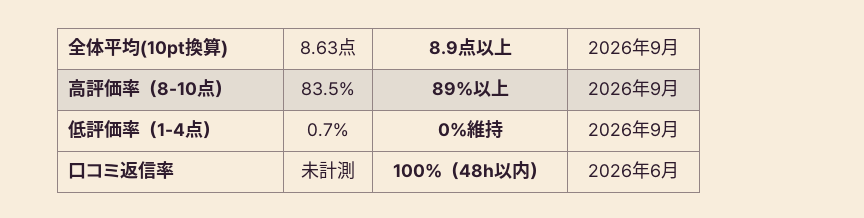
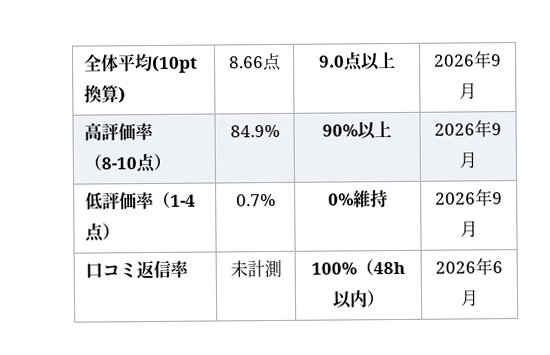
- 全体平均(10pt換算) | 8.63点 | 8.9点以上 | 2026年9月
+ 全体平均(10pt換算) | 8.66点 | 9.0点以上 | 2026年9月
- 高評価率（8-10点） | 83.5% | 89%以上 | 2026年9月
+ 高評価率（8-10点） | 84.9% | 90%以上 | 2026年9月

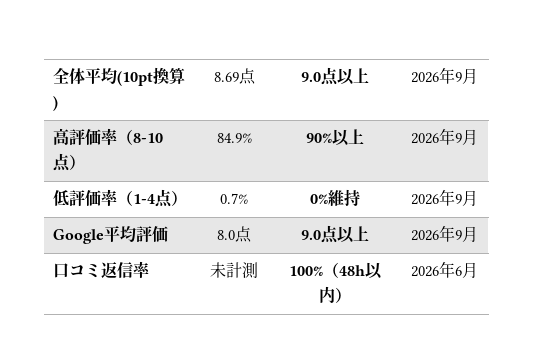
- 全体平均(10pt換算) | 8.66点 | 9.0点以上 | 2026年9月
+ 全体平均(10pt換算) | 8.69点 | 9.0点以上 | 2026年9月
+ Google平均評価 | 8.0点 | 9.0点以上 | 2026年9月

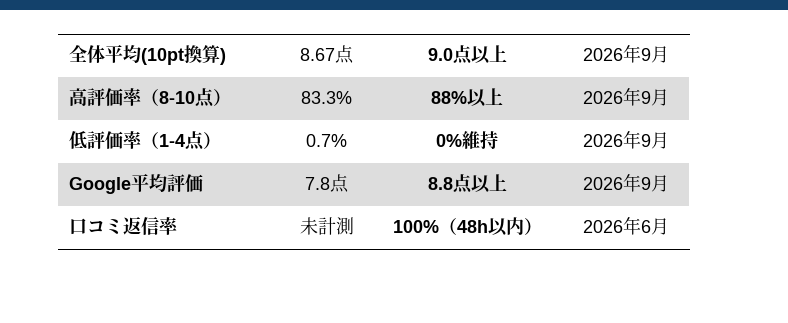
- 全体平均(10pt換算) | 8.69点 | 9.0点以上 | 2026年9月
+ 全体平均(10pt換算) | 8.67点 | 9.0点以上 | 2026年9月
- 高評価率（8-10点） | 84.9% | 90%以上 | 2026年9月
+ 高評価率（8-10点） | 83.3% | 88%以上 | 2026年9月
- Google平均評価 | 8.0点 | 9.0点以上 | 2026年9月
+ Google平均評価 | 7.8点 | 8.8点以上 | 2026年9月

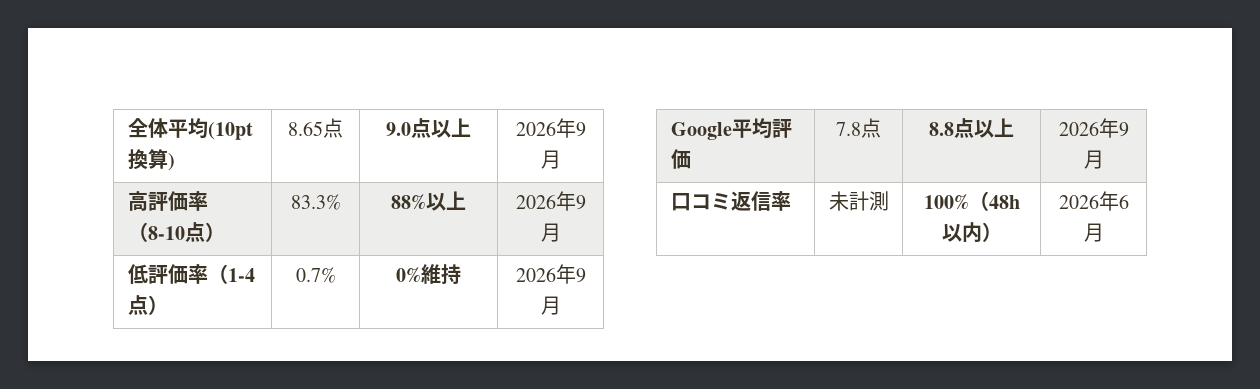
- 全体平均(10pt換算) | 8.67点 | 9.0点以上 | 2026年9月
+ 全体平均(10pt換算) | 8.65点 | 9.0点以上 | 2026年9月

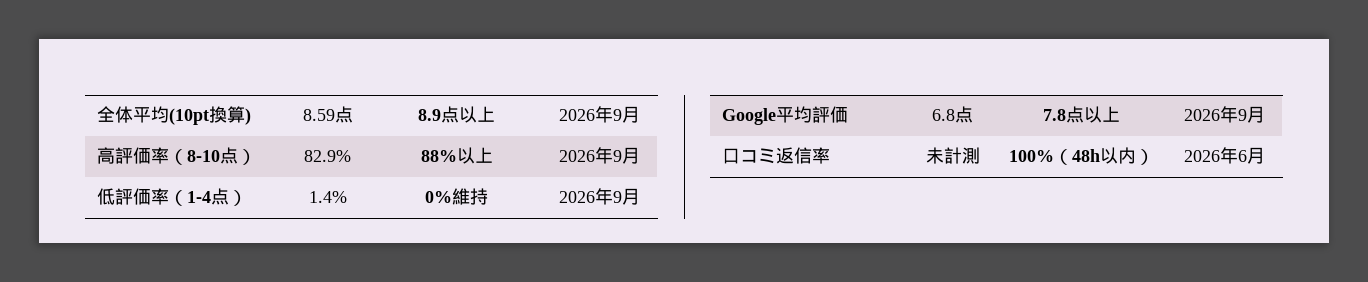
- 全体平均(10pt換算) | 8.65点 | 9.0点以上 | 2026年9月
+ 全体平均(10pt換算) | 8.59点 | 8.9点以上 | 2026年9月
- 高評価率（8-10点） | 83.3% | 88%以上 | 2026年9月
+ 高評価率（8-10点） | 82.9% | 88%以上 | 2026年9月
- 低評価率（1-4点） | 0.7% | 0%維持 | 2026年9月
+ 低評価率（1-4点） | 1.4% | 0%維持 | 2026年9月
- Google平均評価 | 7.8点 | 8.8点以上 | 2026年9月
+ Google平均評価 | 6.8点 | 7.8点以上 | 2026年9月

